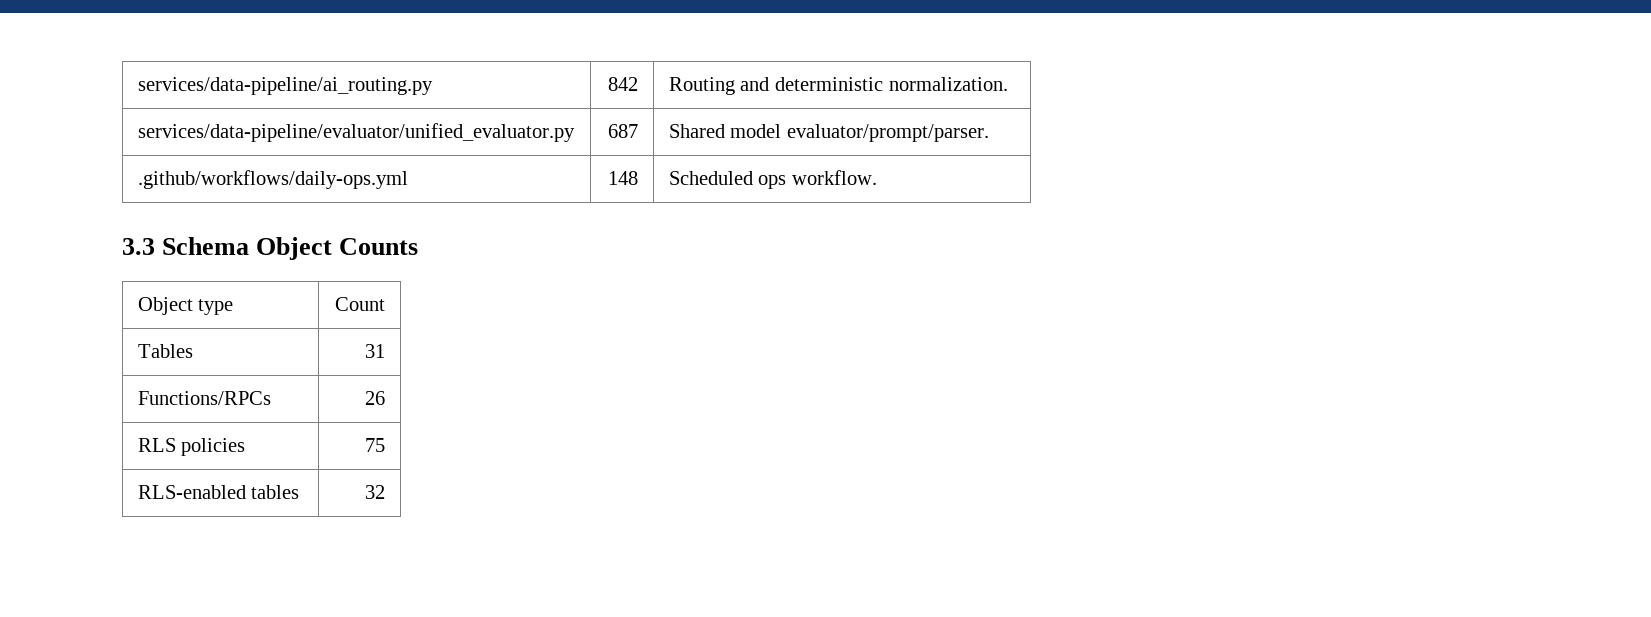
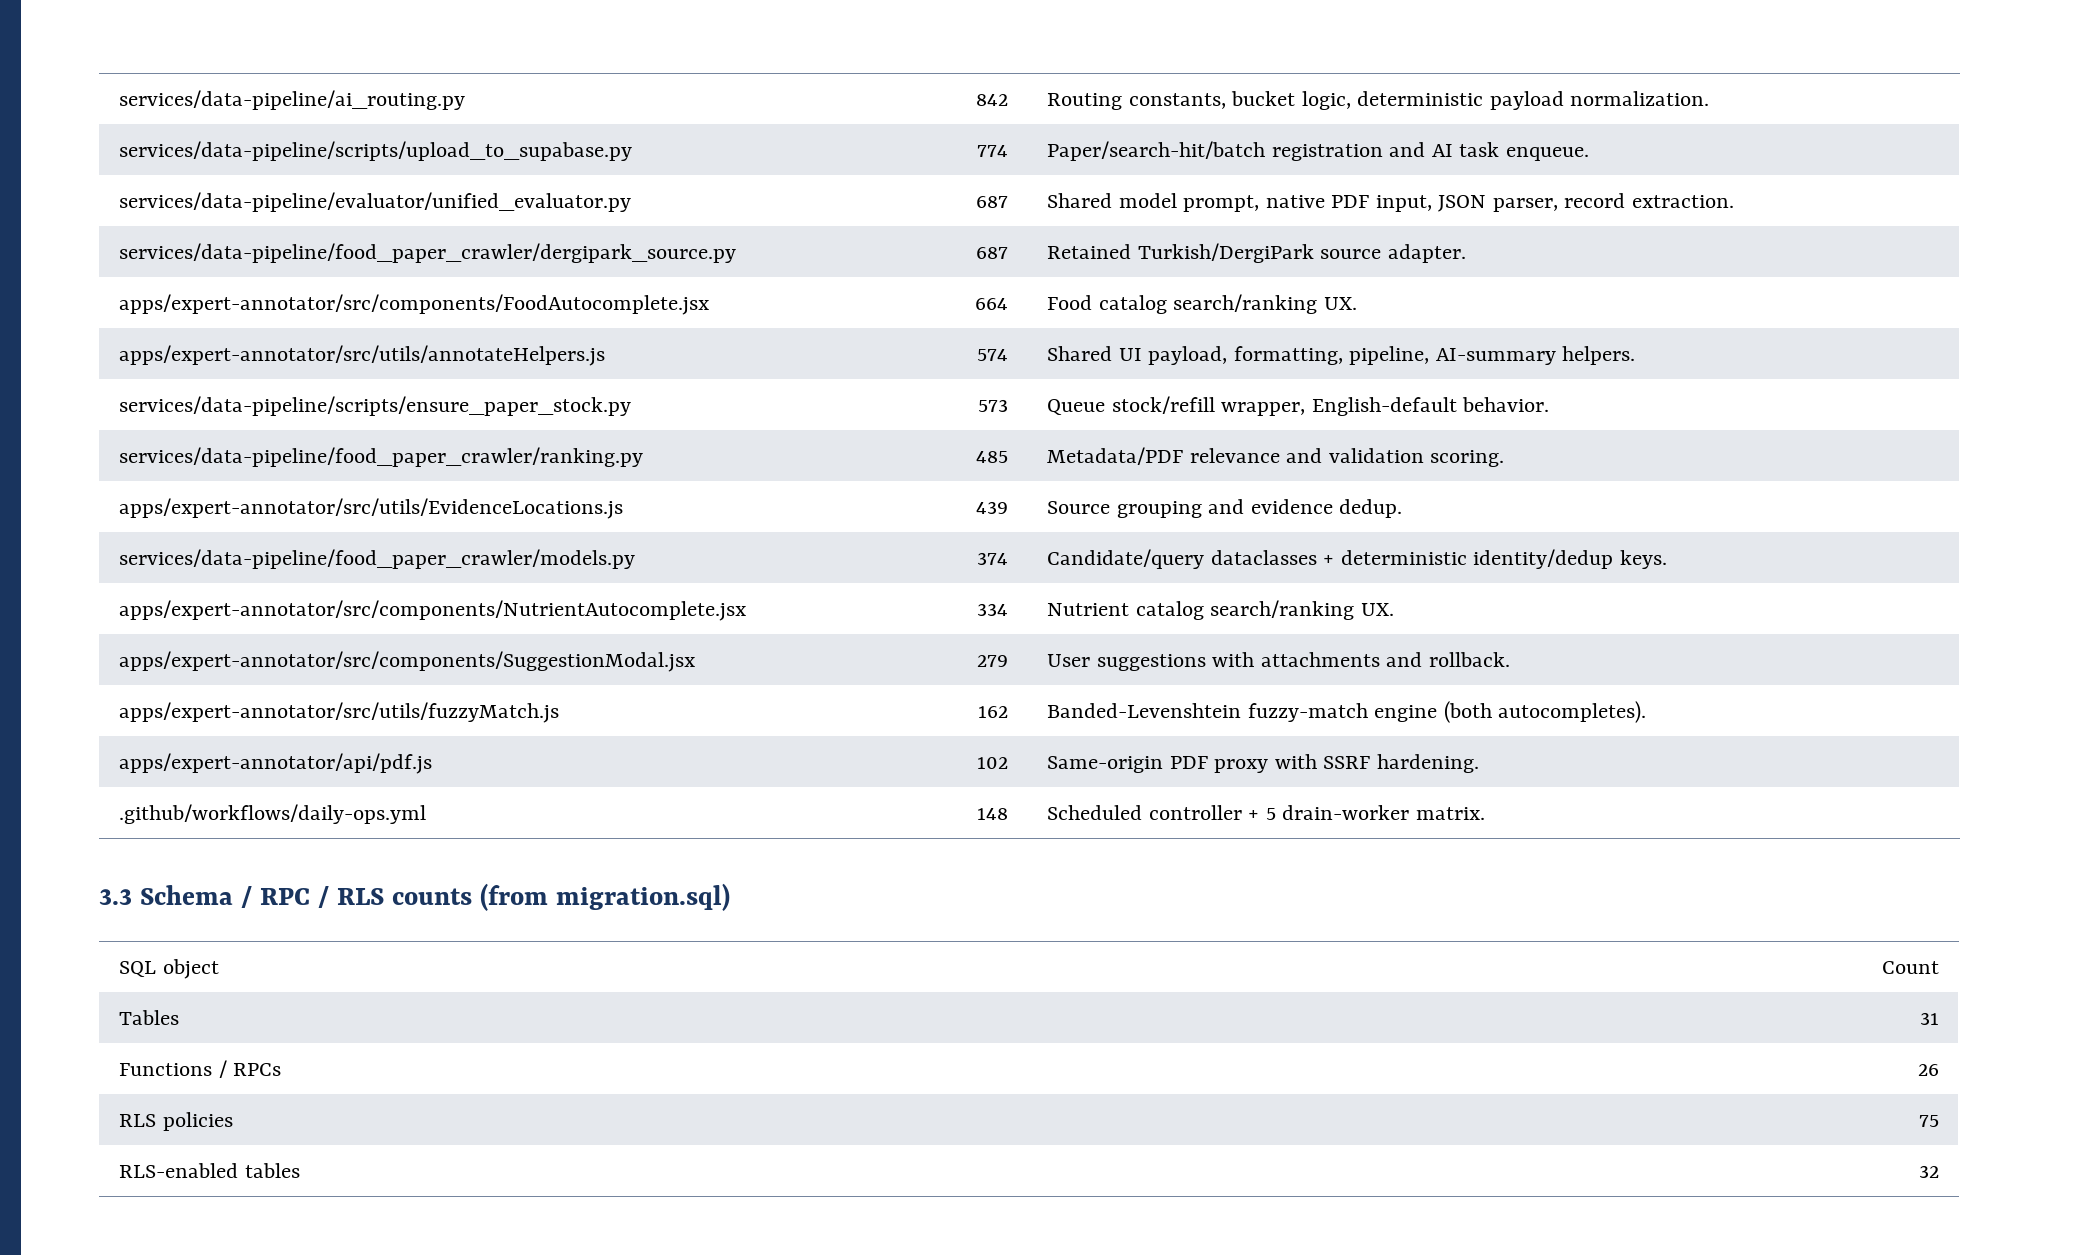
- services/data-pipeline/ai_routing.py | 842 | Routing and deterministic normalization.
- services/data-pipeline/evaluator/unified_evaluator.py | 687 | Shared model evaluator/prompt/parser.
- .github/workflows/daily-ops.yml | 148 | Scheduled ops workflow.
- 3.3 Schema Object Counts
- Object type | Count
+ services/data-pipeline/ai_routing.py | 842 | Routing constants, bucket logic, deterministic payload normalization.
+ services/data-pipeline/scripts/upload_to_supabase.py | 774 | Paper/search-hit/batch registration and AI task enqueue.
+ services/data-pipeline/evaluator/unified_evaluator.py | 687 | Shared model prompt, native PDF input, JSON parser, record extraction.
+ services/data-pipeline/food_paper_crawler/dergipark_source.py | 687 | Retained Turkish/DergiPark source adapter.
+ apps/expert-annotator/src/components/FoodAutocomplete.jsx | 664 | Food catalog search/ranking UX.
+ apps/expert-annotator/src/utils/annotateHelpers.js | 574 | Shared UI payload, formatting, pipeline, AI-summary helpers.
+ services/data-pipeline/scripts/ensure_paper_stock.py | 573 | Queue stock/refill wrapper, English-default behavior.
+ services/data-pipeline/food_paper_crawler/ranking.py | 485 | Metadata/PDF relevance and validation scoring.
+ apps/expert-annotator/src/utils/EvidenceLocations.js | 439 | Source grouping and evidence dedup.
+ services/data-pipeline/food_paper_crawler/models.py | 374 | Candidate/query dataclasses + deterministic identity/dedup keys.
+ apps/expert-annotator/src/components/NutrientAutocomplete.jsx | 334 | Nutrient catalog search/ranking UX.
+ apps/expert-annotator/src/components/SuggestionModal.jsx | 279 | User suggestions with attachments and rollback.
+ apps/expert-annotator/src/utils/fuzzyMatch.js | 162 | Banded-Levenshtein fuzzy-match engine (both autocompletes).
+ apps/expert-annotator/api/pdf.js | 102 | Same-origin PDF proxy with SSRF hardening.
+ .github/workflows/daily-ops.yml | 148 | Scheduled controller + 5 drain-worker matrix.
+ 3.3 Schema / RPC / RLS counts (from migration.sql)
+ SQL object | Count
- Functions/RPCs | 26
+ Functions / RPCs | 26

